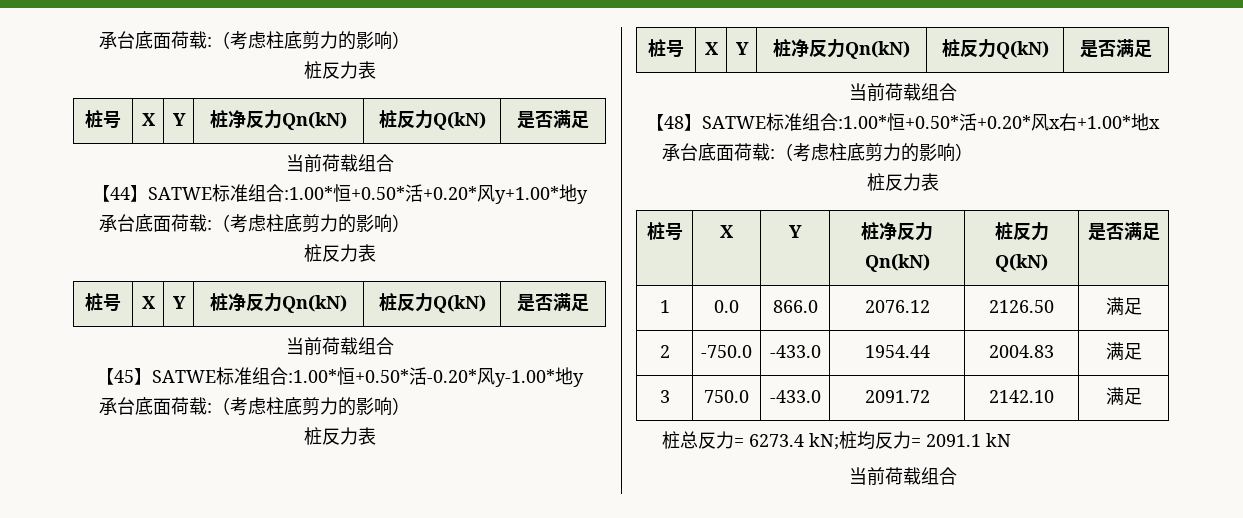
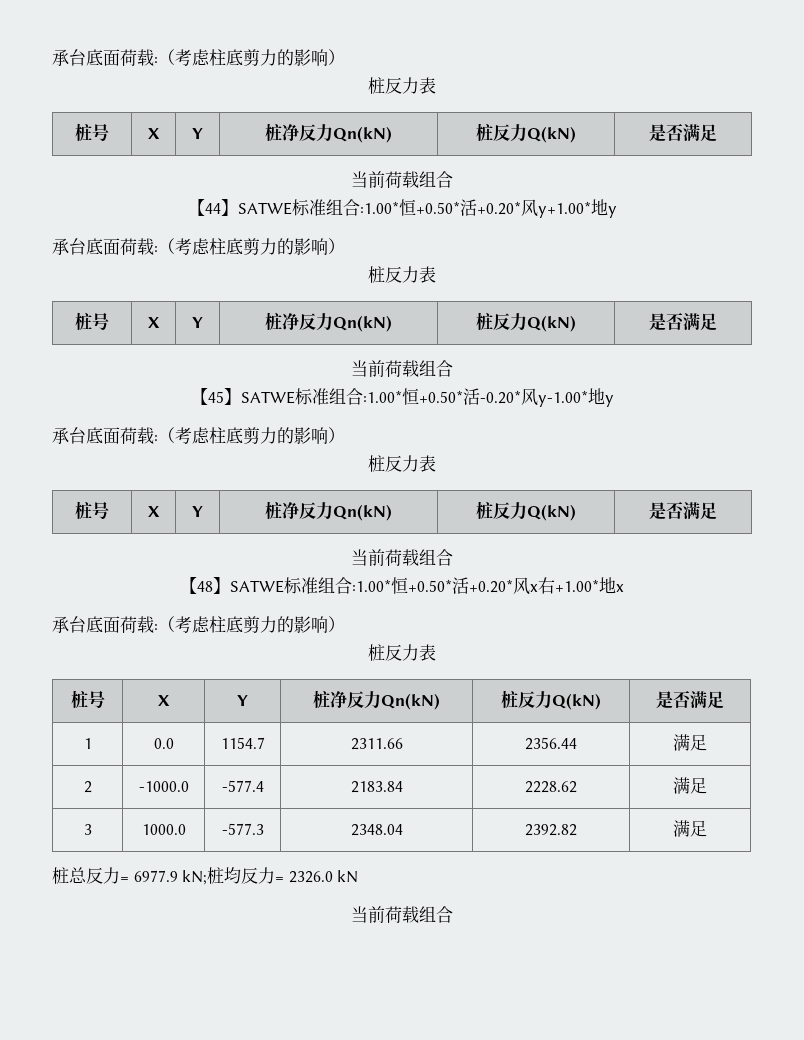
- 1 | 0.0 | 866.0 | 2076.12 | 2126.50 | 满足
+ 1 | 0.0 | 1154.7 | 2311.66 | 2356.44 | 满足
- 2 | -750.0 | -433.0 | 1954.44 | 2004.83 | 满足
- 3 | 750.0 | -433.0 | 2091.72 | 2142.10 | 满足
+ 2 | -1000.0 | -577.4 | 2183.84 | 2228.62 | 满足
+ 3 | 1000.0 | -577.3 | 2348.04 | 2392.82 | 满足
- 桩总反力= 6273.4 kN;桩均反力= 2091.1 kN
+ 桩总反力= 6977.9 kN;桩均反力= 2326.0 kN

